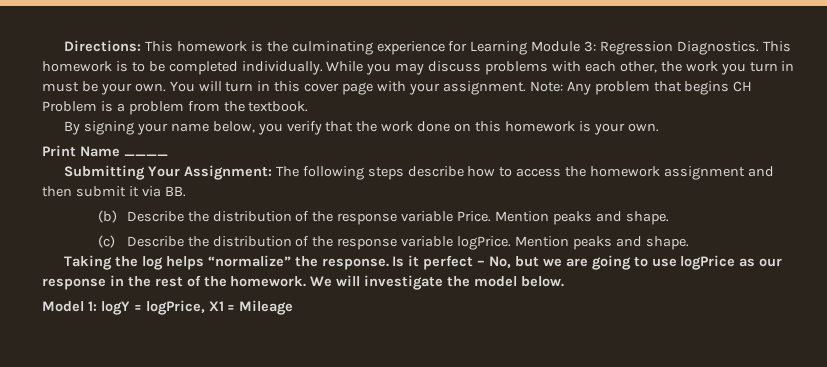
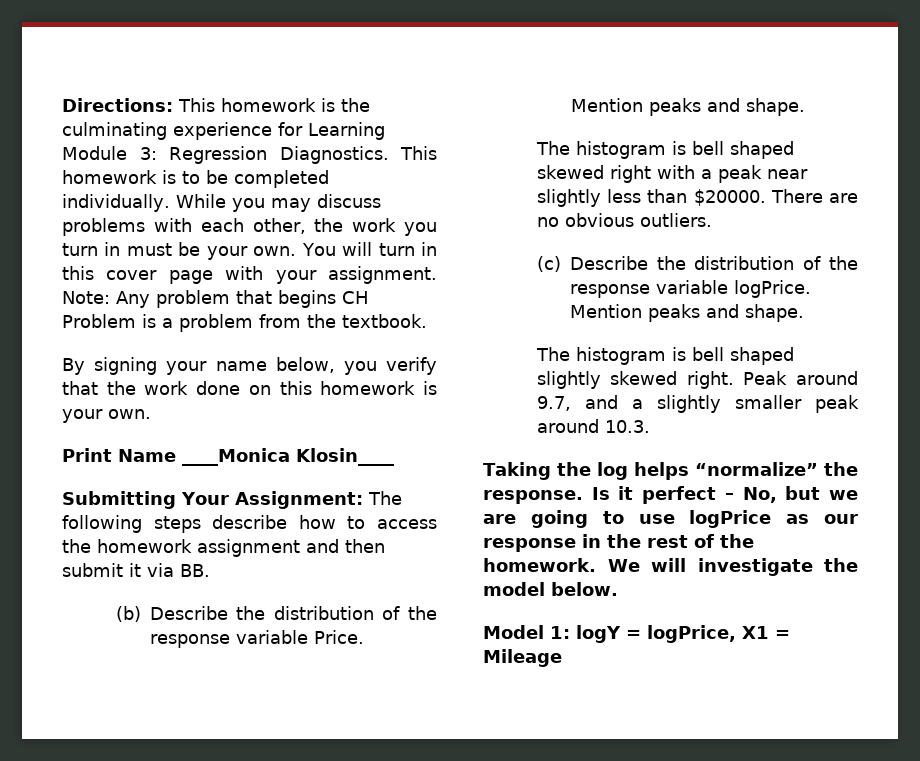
- Print Name ____
+ Print Name ____Monica Klosin____
+ The histogram is bell shaped skewed right with a peak near slightly less than $20000. There are no obvious outliers.
+ The histogram is bell shaped slightly skewed right. Peak around 9.7, and a slightly smaller peak around 10.3.

